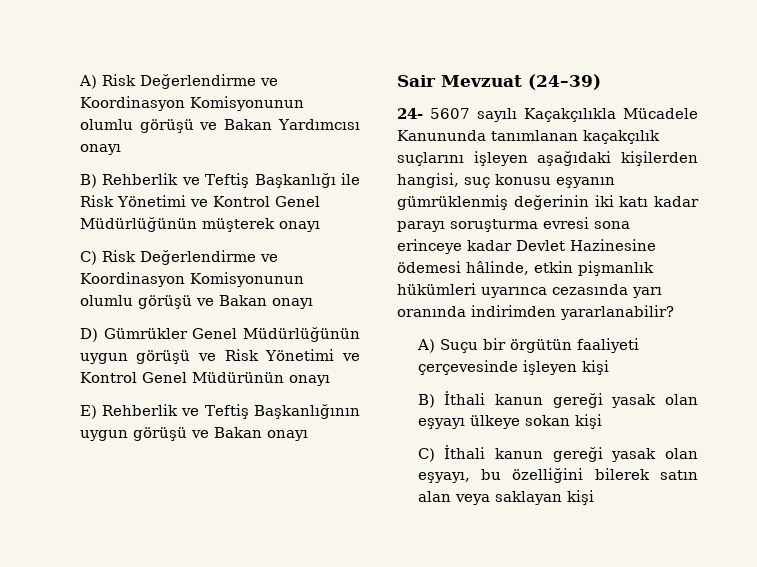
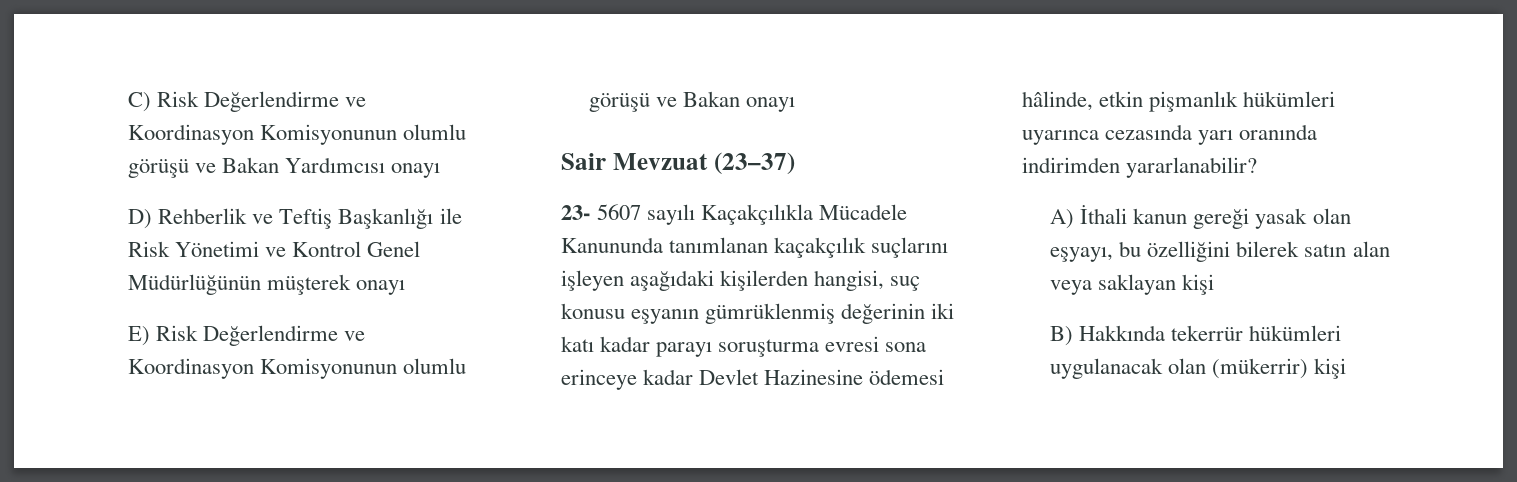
- A) Risk Değerlendirme ve Koordinasyon Komisyonunun olumlu görüşü ve Bakan Yardımcısı onayı
+ C) Risk Değerlendirme ve Koordinasyon Komisyonunun olumlu görüşü ve Bakan Yardımcısı onayı
- B) Rehberlik ve Teftiş Başkanlığı ile Risk Yönetimi ve Kontrol Genel Müdürlüğünün müşterek onayı
+ D) Rehberlik ve Teftiş Başkanlığı ile Risk Yönetimi ve Kontrol Genel Müdürlüğünün müşterek onayı
- C) Risk Değerlendirme ve Koordinasyon Komisyonunun olumlu görüşü ve Bakan onayı
+ E) Risk Değerlendirme ve Koordinasyon Komisyonunun olumlu görüşü ve Bakan onayı
- D) Gümrükler Genel Müdürlüğünün uygun görüşü ve Risk Yönetimi ve Kontrol Genel Müdürünün onayı
- E) Rehberlik ve Teftiş Başkanlığının uygun görüşü ve Bakan onayı
- Sair Mevzuat (24–39)
- 24- 5607 sayılı Kaçakçılıkla Mücadele Kanununda tanımlanan kaçakçılık suçlarını işleyen aşağıdaki kişilerden hangisi, suç konusu eşyanın gümrüklenmiş değerinin iki katı kadar parayı soruşturma evresi sona erinceye kadar Devlet Hazinesine ödemesi hâlinde, etkin pişmanlık hükümleri uyarınca cezasında yarı oranında indirimden yararlanabilir?
+ Sair Mevzuat (23–37)
+ 23- 5607 sayılı Kaçakçılıkla Mücadele Kanununda tanımlanan kaçakçılık suçlarını işleyen aşağıdaki kişilerden hangisi, suç konusu eşyanın gümrüklenmiş değerinin iki katı kadar parayı soruşturma evresi sona erinceye kadar Devlet Hazinesine ödemesi hâlinde, etkin pişmanlık hükümleri uyarınca cezasında yarı oranında indirimden yararlanabilir?
- A) Suçu bir örgütün faaliyeti çerçevesinde işleyen kişi
- B) İthali kanun gereği yasak olan eşyayı ülkeye sokan kişi
- C) İthali kanun gereği yasak olan eşyayı, bu özelliğini bilerek satın alan veya saklayan kişi
+ A) İthali kanun gereği yasak olan eşyayı, bu özelliğini bilerek satın alan veya saklayan kişi
+ B) Hakkında tekerrür hükümleri uygulanacak olan (mükerrir) kişi

